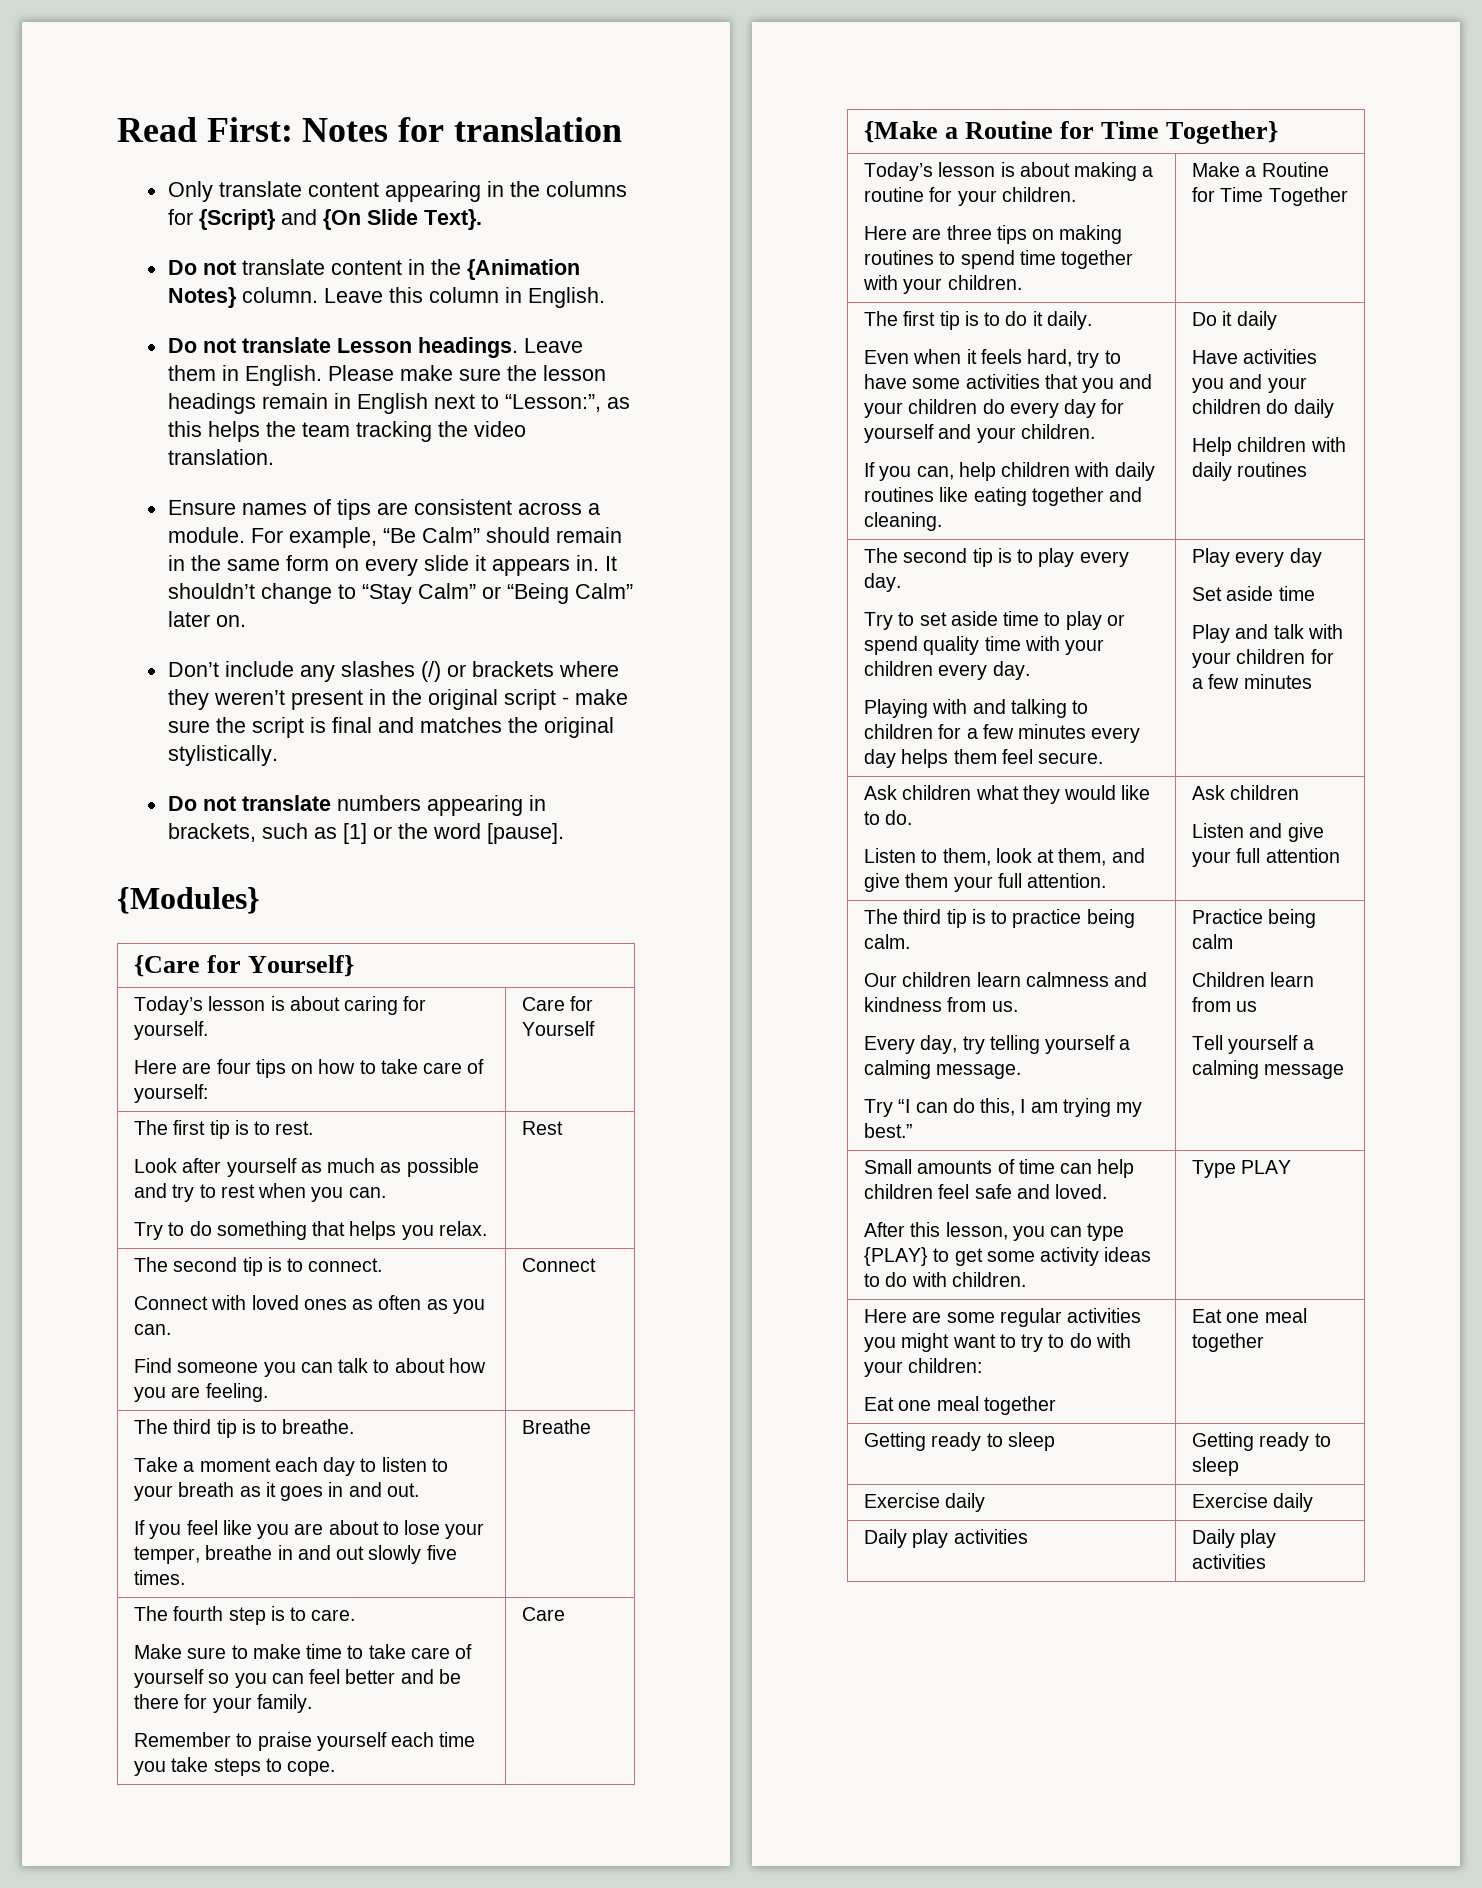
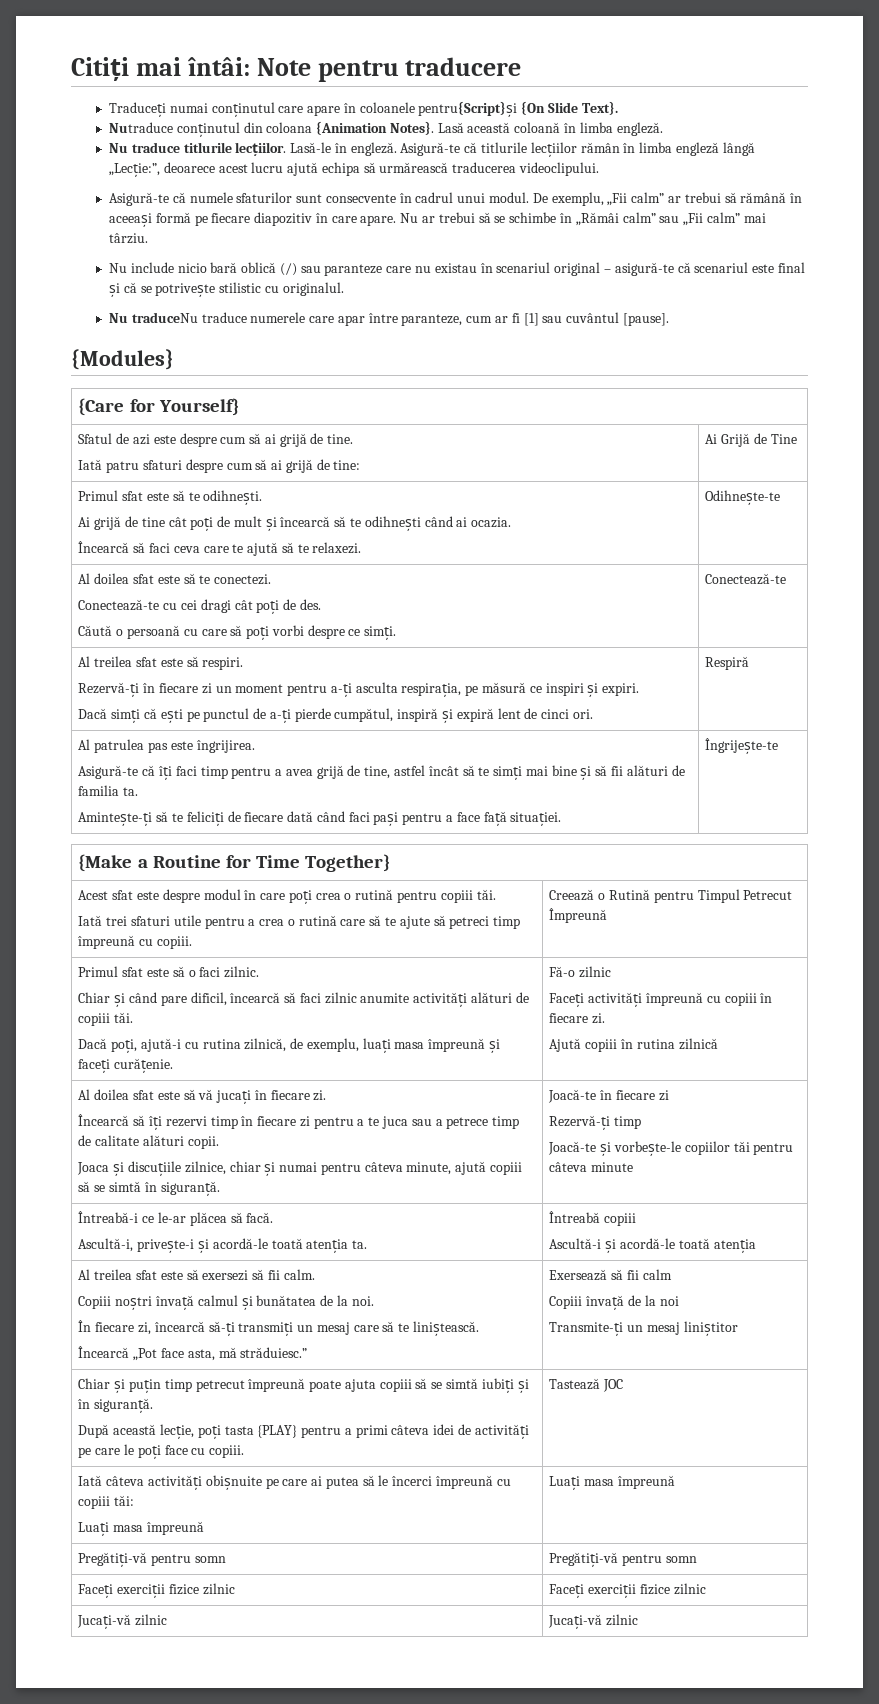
- Read First: Notes for translation
- Only translate content appearing in the columns for {Script} and {On Slide Text}.
- Do not translate content in the {Animation Notes} column. Leave this column in English.
- Do not translate Lesson headings. Leave them in English. Please make sure the lesson headings remain in English next to “Lesson:”, as this helps the team tracking the video translation.
- Ensure names of tips are consistent across a module. For example, “Be Calm” should remain in the same form on every slide it appears in. It shouldn’t change to “Stay Calm” or “Being Calm” later on.
- Don’t include any slashes (/) or brackets where they weren’t present in the original script - make sure the script is final and matches the original stylistically.
- Do not translate numbers appearing in brackets, such as [1] or the word [pause].
+ Citiți mai întâi: Note pentru traducere
+ Traduceți numai conținutul care apare în coloanele pentru{Script}și {On Slide Text}.
+ Nutraduce conținutul din coloana {Animation Notes}. Lasă această coloană în limba engleză.
+ Nu traduce titlurile lecțiilor. Lasă-le în engleză. Asigură-te că titlurile lecțiilor rămân în limba engleză lângă „Lecție:”, deoarece acest lucru ajută echipa să urmărească traducerea videoclipului.
+ Asigură-te că numele sfaturilor sunt consecvente în cadrul unui modul. De exemplu, „Fii calm” ar trebui să rămână în aceeași formă pe fiecare diapozitiv în care apare. Nu ar trebui să se schimbe în „Rămâi calm” sau „Fii calm” mai târziu.
+ Nu include nicio bară oblică (/) sau paranteze care nu existau în scenariul original – asigură-te că scenariul este final și că se potrivește stilistic cu originalul.
+ Nu traduceNu traduce numerele care apar între paranteze, cum ar fi [1] sau cuvântul [pause].
- Today’s lesson is about caring for yourself.
- Here are four tips on how to take care of yourself: | Care for Yourself
- The first tip is to rest.
- Look after yourself as much as possible and try to rest when you can.
- Try to do something that helps you relax. | Rest
- The second tip is to connect.
- Connect with loved ones as often as you can.
- Find someone you can talk to about how you are feeling. | Connect
- The third tip is to breathe.
- Take a moment each day to listen to your breath as it goes in and out.
- If you feel like you are about to lose your temper, breathe in and out slowly five times. | Breathe
- The fourth step is to care.
- Make sure to make time to take care of yourself so you can feel better and be there for your family.
- Remember to praise yourself each time you take steps to cope. | Care
+ Sfatul de azi este despre cum să ai grijă de tine.
+ Iată patru sfaturi despre cum să ai grijă de tine: | Ai Grijă de Tine
+ Primul sfat este să te odihnești.
+ Ai grijă de tine cât poți de mult și încearcă să te odihnești când ai ocazia.
+ Încearcă să faci ceva care te ajută să te relaxezi. | Odihnește-te
+ Al doilea sfat este să te conectezi.
+ Conectează-te cu cei dragi cât poți de des.
+ Căută o persoană cu care să poți vorbi despre ce simți. | Conectează-te
+ Al treilea sfat este să respiri.
+ Rezervă-ți în fiecare zi un moment pentru a-ți asculta respirația, pe măsură ce inspiri și expiri.
+ Dacă simți că ești pe punctul de a-ți pierde cumpătul, inspiră și expiră lent de cinci ori. | Respiră
+ Al patrulea pas este îngrijirea.
+ Asigură-te că îți faci timp pentru a avea grijă de tine, astfel încât să te simți mai bine și să fii alături de familia ta.
+ Amintește-ți să te feliciți de fiecare dată când faci pași pentru a face față situației. | Îngrijește-te
- Today’s lesson is about making a routine for your children.
- Here are three tips on making routines to spend time together with your children. | Make a Routine for Time Together
- The first tip is to do it daily.
- Even when it feels hard, try to have some activities that you and your children do every day for yourself and your children.
- If you can, help children with daily routines like eating together and cleaning. | Do it daily
- Have activities you and your children do daily
- Help children with daily routines
- The second tip is to play every day.
- Try to set aside time to play or spend quality time with your children every day.
- Playing with and talking to children for a few minutes every day helps them feel secure. | Play every day
- Set aside time
- Play and talk with your children for a few minutes
- Ask children what they would like to do.
- Listen to them, look at them, and give them your full attention. | Ask children
- Listen and give your full attention
- The third tip is to practice being calm.
- Our children learn calmness and kindness from us.
- Every day, try telling yourself a calming message.
- Try “I can do this, I am trying my best.” | Practice being calm
- Children learn from us
- Tell yourself a calming message
- Small amounts of time can help children feel safe and loved.
- After this lesson, you can type {PLAY} to get some activity ideas to do with children. | Type PLAY
- Here are some regular activities you might want to try to do with your children:
- Eat one meal together | Eat one meal together
- Getting ready to sleep | Getting ready to sleep
- Exercise daily | Exercise daily
- Daily play activities | Daily play activities
+ Acest sfat este despre modul în care poți crea o rutină pentru copiii tăi.
+ Iată trei sfaturi utile pentru a crea o rutină care să te ajute să petreci timp împreună cu copiii. | Creează o Rutină pentru Timpul Petrecut Împreună
+ Primul sfat este să o faci zilnic.
+ Chiar și când pare dificil, încearcă să faci zilnic anumite activități alături de copiii tăi.
+ Dacă poți, ajută-i cu rutina zilnică, de exemplu, luați masa împreună și faceți curățenie. | Fă-o zilnic
+ Faceți activități împreună cu copiii în fiecare zi.
+ Ajută copiii în rutina zilnică
+ Al doilea sfat este să vă jucați în fiecare zi.
+ Încearcă să îți rezervi timp în fiecare zi pentru a te juca sau a petrece timp de calitate alături copii.
+ Joaca și discuțiile zilnice, chiar și numai pentru câteva minute, ajută copiii să se simtă în siguranță. | Joacă-te în fiecare zi
+ Rezervă-ți timp
+ Joacă-te și vorbește-le copiilor tăi pentru câteva minute
+ Întreabă-i ce le-ar plăcea să facă.
+ Ascultă-i, privește-i și acordă-le toată atenția ta. | Întreabă copiii
+ Ascultă-i și acordă-le toată atenția
+ Al treilea sfat este să exersezi să fii calm.
+ Copiii noștri învață calmul și bunătatea de la noi.
+ În fiecare zi, încearcă să-ți transmiți un mesaj care să te liniștească.
+ Încearcă „Pot face asta, mă străduiesc.” | Exersează să fii calm
+ Copiii învață de la noi
+ Transmite-ți un mesaj liniștitor
+ Chiar și puțin timp petrecut împreună poate ajuta copiii să se simtă iubiți și în siguranță.
+ După această lecție, poți tasta {PLAY} pentru a primi câteva idei de activități pe care le poți face cu copiii. | Tastează JOC
+ Iată câteva activități obișnuite pe care ai putea să le încerci împreună cu copiii tăi:
+ Luați masa împreună | Luați masa împreună
+ Pregătiți-vă pentru somn | Pregătiți-vă pentru somn
+ Faceți exerciții fizice zilnic | Faceți exerciții fizice zilnic
+ Jucați-vă zilnic | Jucați-vă zilnic

